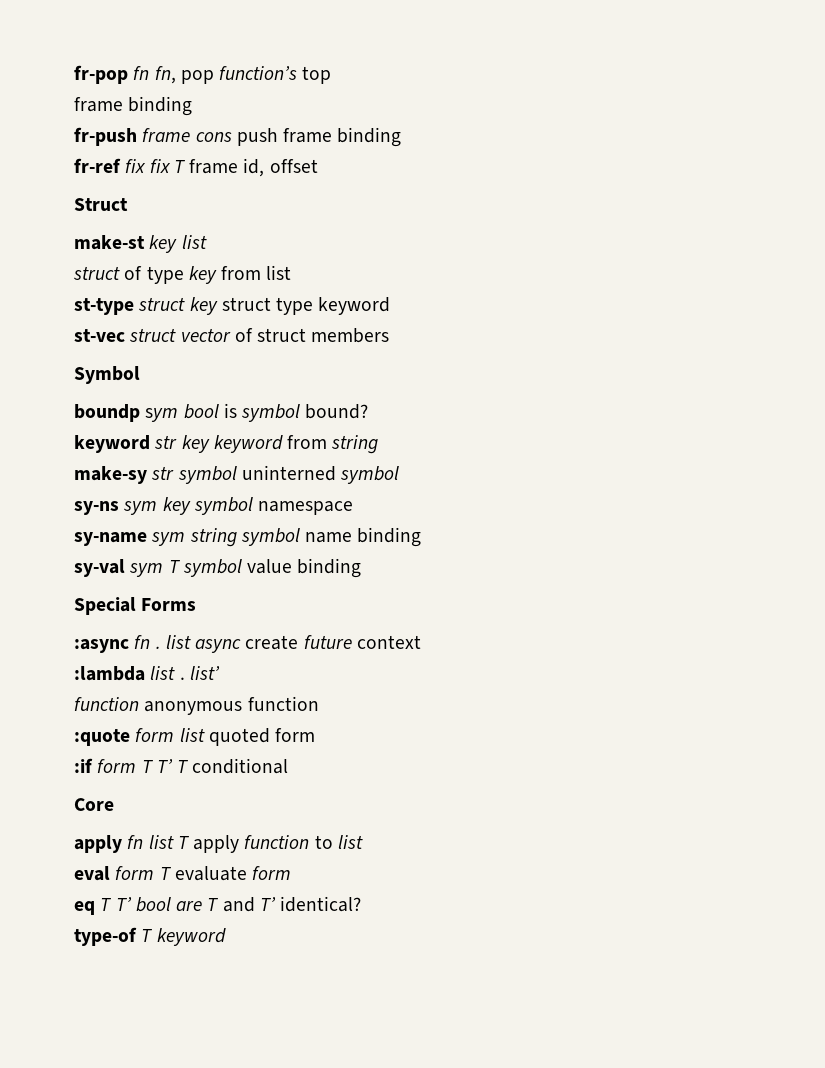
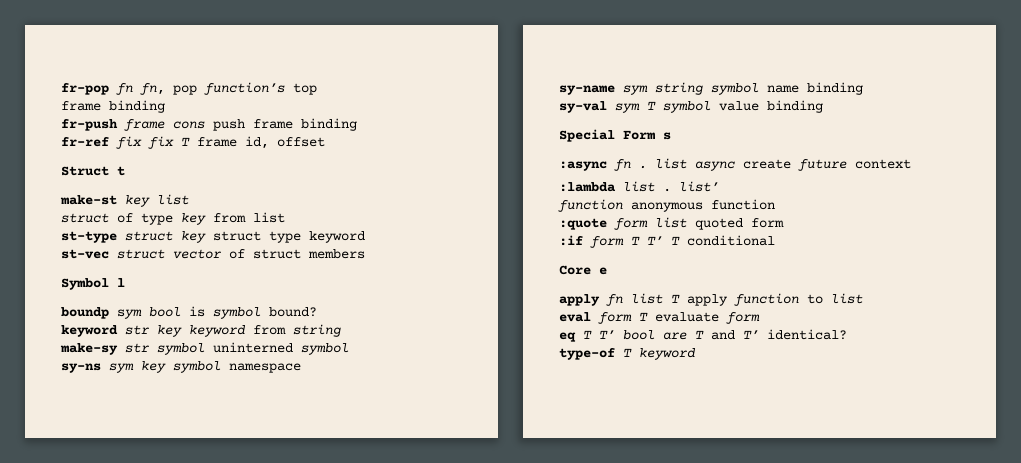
- Struct
+ Struct t
- Symbol
+ Symbol l
- Special Forms
+ Special Form s
- Core
+ Core e

